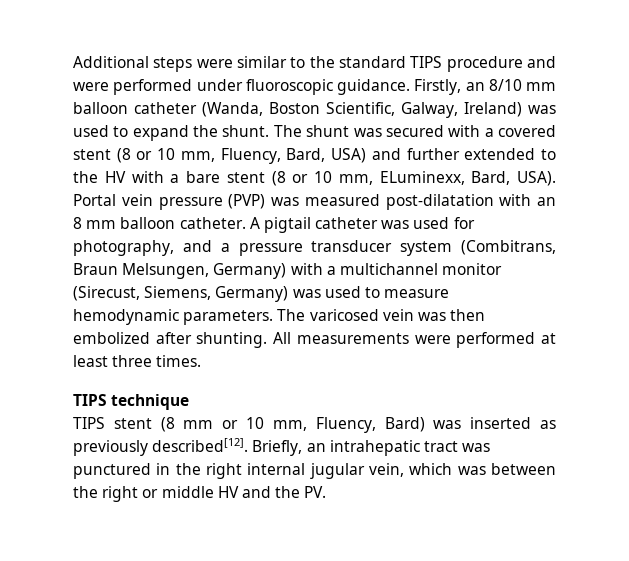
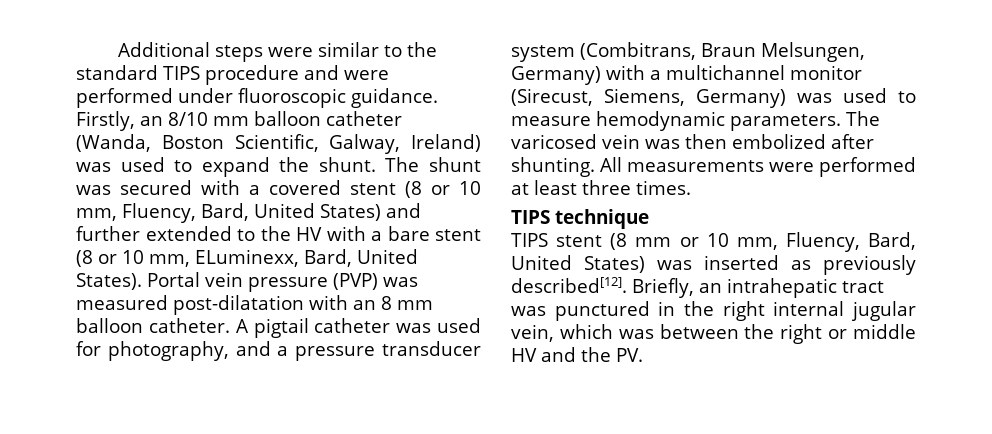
- The shunt was secured with a covered stent (8 or 10 mm, Fluency, Bard, USA) and further extended to the HV with a bare stent (8 or 10 mm, ELuminexx, Bard, USA).
+ The shunt was secured with a covered stent (8 or 10 mm, Fluency, Bard, United States) and further extended to the HV with a bare stent (8 or 10 mm, ELuminexx, Bard, United States).
- TIPS stent (8 mm or 10 mm, Fluency, Bard) was inserted as previously described[12].
+ TIPS stent (8 mm or 10 mm, Fluency, Bard, United States) was inserted as previously described[12].

